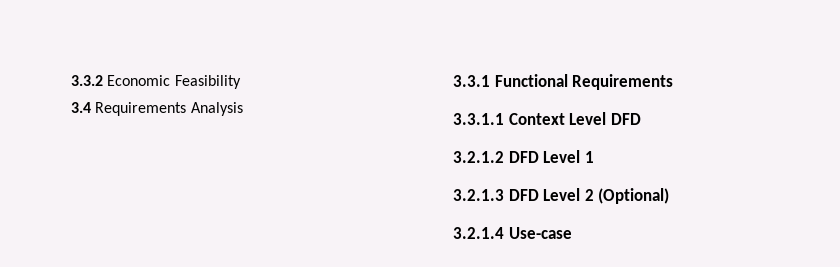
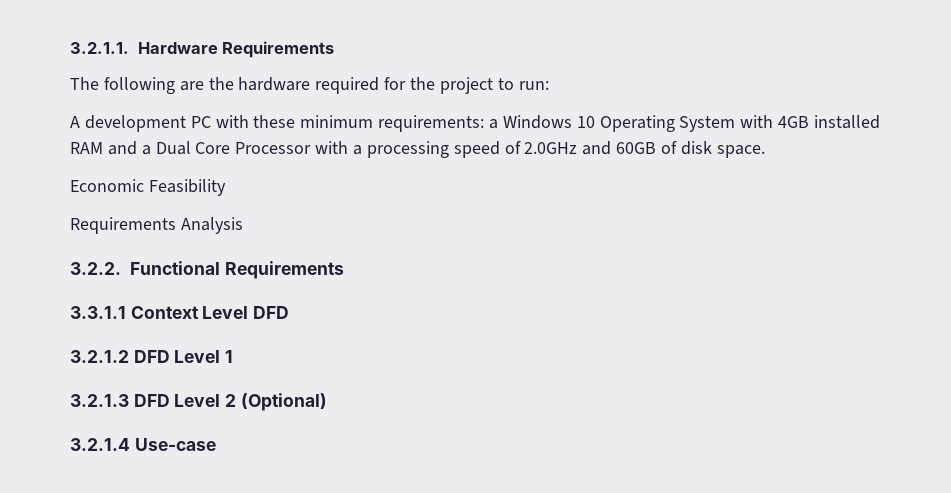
- 3.3.2 Economic Feasibility
+ 3.2.1.1. Hardware Requirements
+ The following are the hardware required for the project to run:
+ A development PC with these minimum requirements: a Windows 10 Operating System with 4GB installed RAM and a Dual Core Processor with a processing speed of 2.0GHz and 60GB of disk space.
+ Economic Feasibility
- 3.4 Requirements Analysis
+ Requirements Analysis
- 3.3.1 Functional Requirements
+ 3.2.2. Functional Requirements

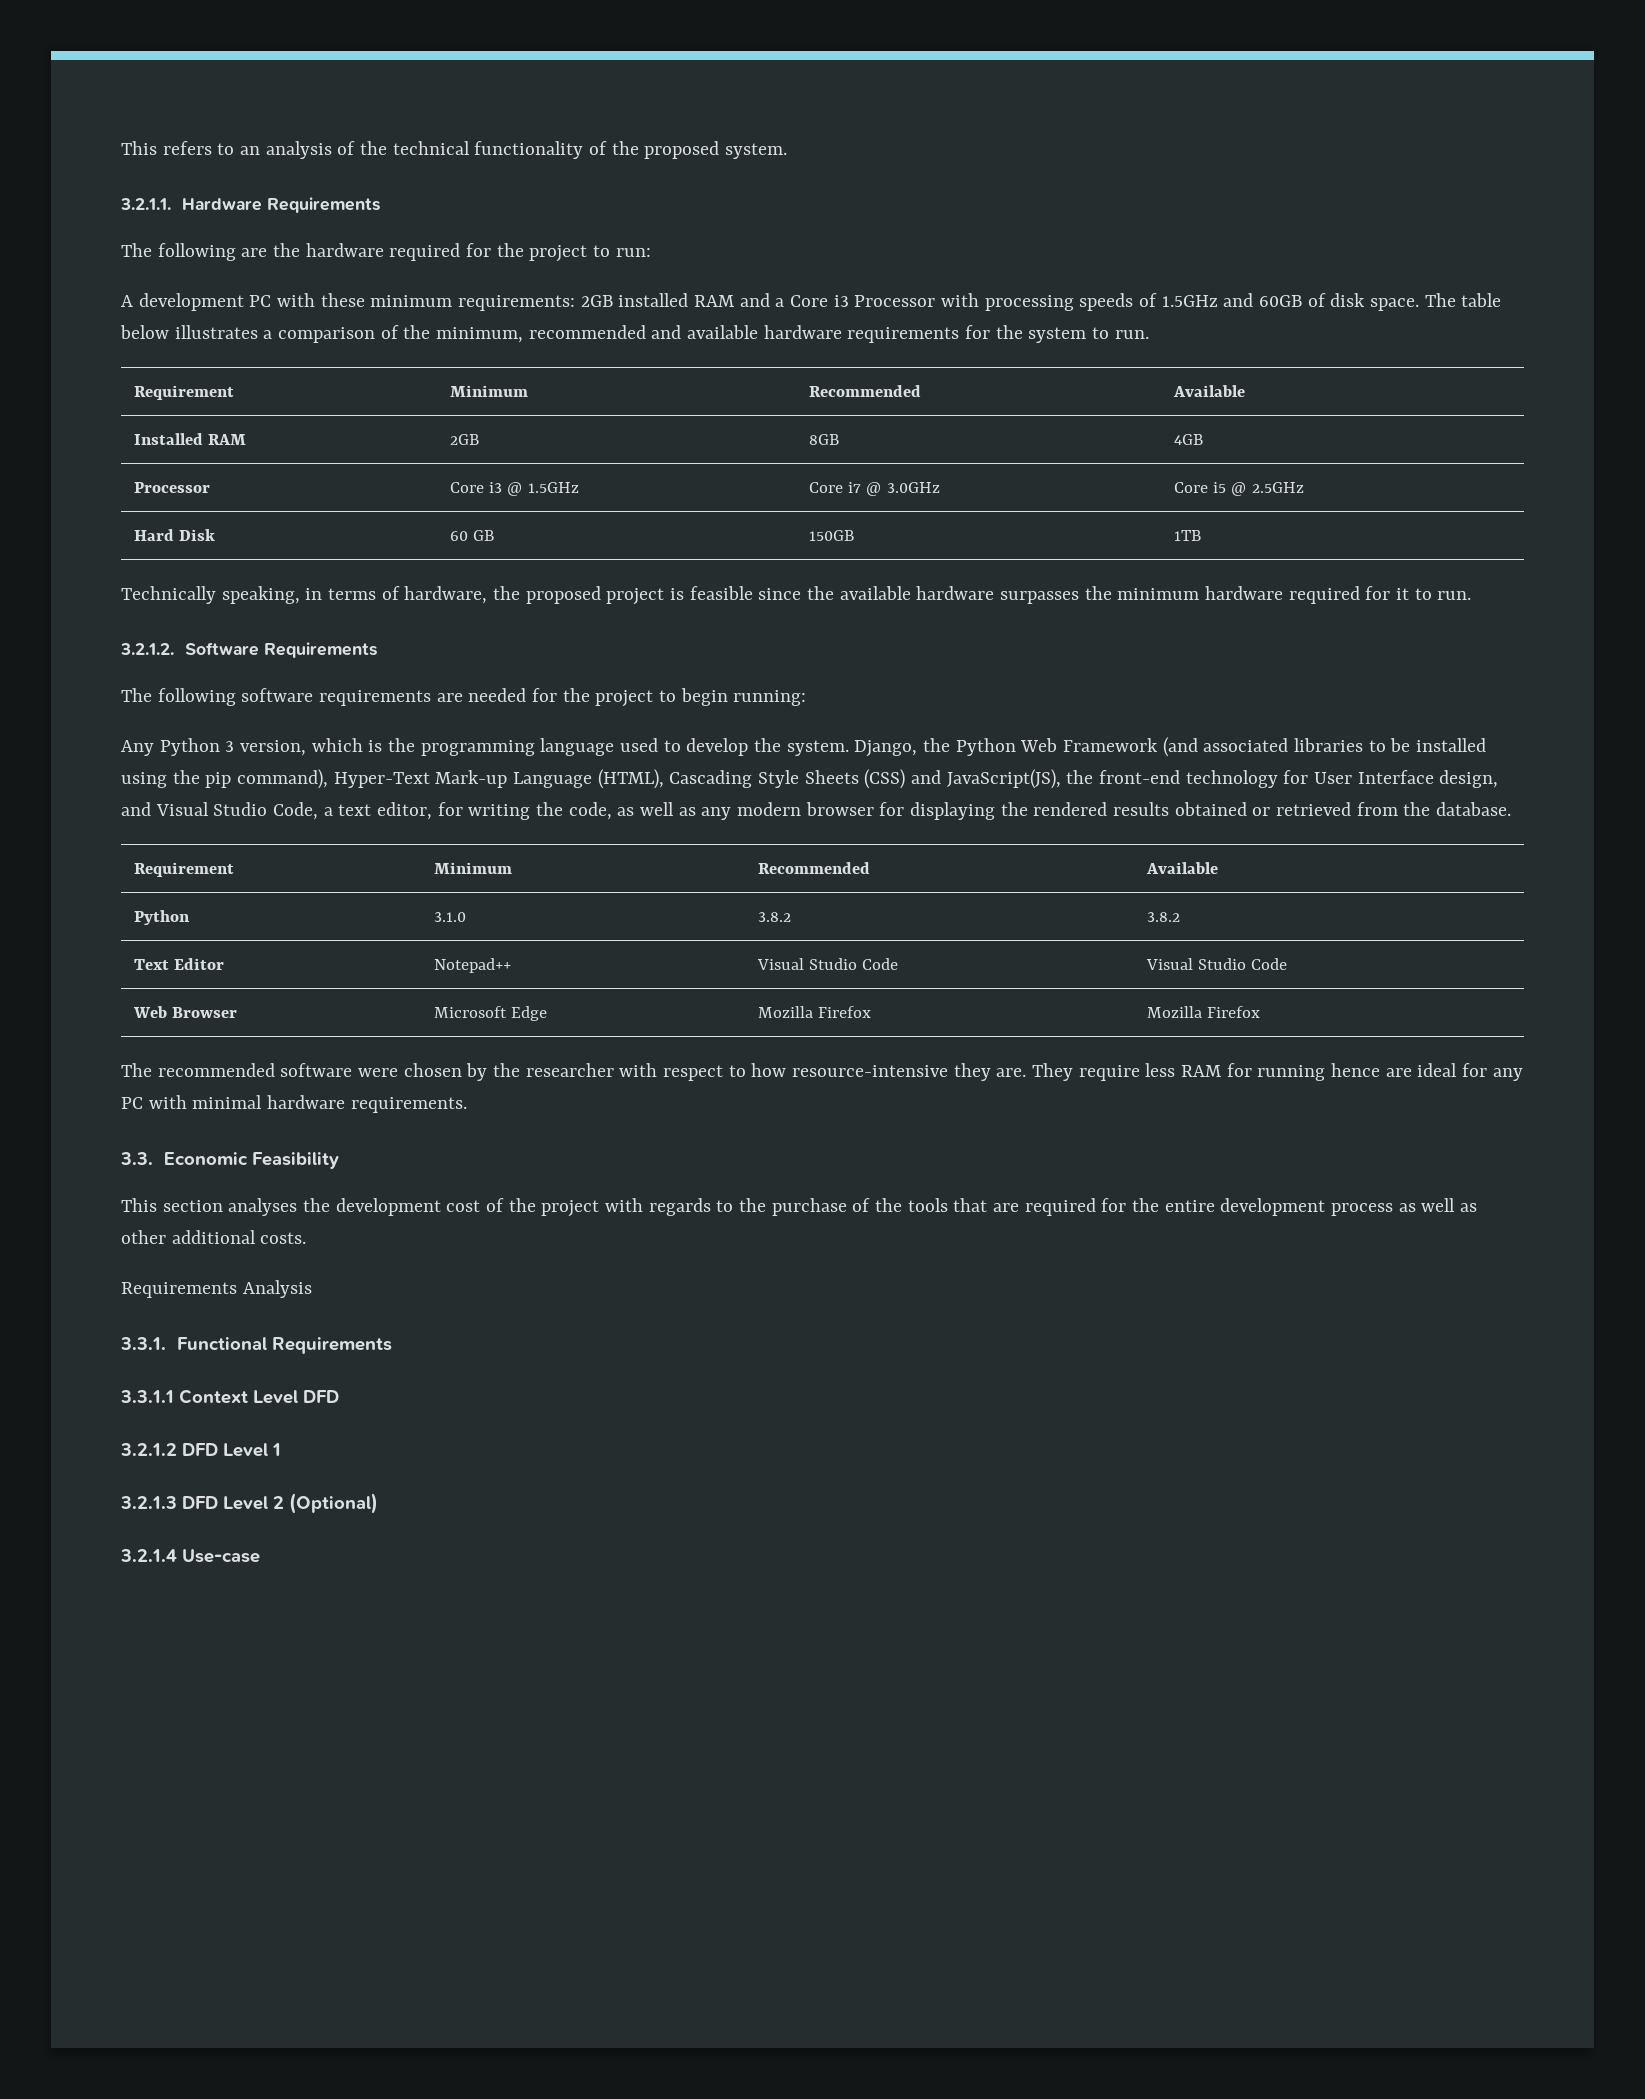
+ This refers to an analysis of the technical functionality of the proposed system.
- A development PC with these minimum requirements: a Windows 10 Operating System with 4GB installed RAM and a Dual Core Processor with a processing speed of 2.0GHz and 60GB of disk space.
- Economic Feasibility
+ A development PC with these minimum requirements: 2GB installed RAM and a Core i3 Processor with processing speeds of 1.5GHz and 60GB of disk space. The table below illustrates a comparison of the minimum, recommended and available hardware requirements for the system to run.
+ Requirement | Minimum | Recommended | Available
+ Installed RAM | 2GB | 8GB | 4GB
+ Processor | Core i3 @ 1.5GHz | Core i7 @ 3.0GHz | Core i5 @ 2.5GHz
+ Hard Disk | 60 GB | 150GB | 1TB
+ Technically speaking, in terms of hardware, the proposed project is feasible since the available hardware surpasses the minimum hardware required for it to run.
+ 3.2.1.2. Software Requirements
+ The following software requirements are needed for the project to begin running:
+ Any Python 3 version, which is the programming language used to develop the system. Django, the Python Web Framework (and associated libraries to be installed using the pip command), Hyper-Text Mark-up Language (HTML), Cascading Style Sheets (CSS) and JavaScript(JS), the front-end technology for User Interface design, and Visual Studio Code, a text editor, for writing the code, as well as any modern browser for displaying the rendered results obtained or retrieved from the database.
+ Requirement | Minimum | Recommended | Available
+ Python | 3.1.0 | 3.8.2 | 3.8.2
+ Text Editor | Notepad++ | Visual Studio Code | Visual Studio Code
+ Web Browser | Microsoft Edge | Mozilla Firefox | Mozilla Firefox
+ The recommended software were chosen by the researcher with respect to how resource-intensive they are. They require less RAM for running hence are ideal for any PC with minimal hardware requirements.
+ 3.3. Economic Feasibility
+ This section analyses the development cost of the project with regards to the purchase of the tools that are required for the entire development process as well as other additional costs.
- 3.2.2. Functional Requirements
+ 3.3.1. Functional Requirements

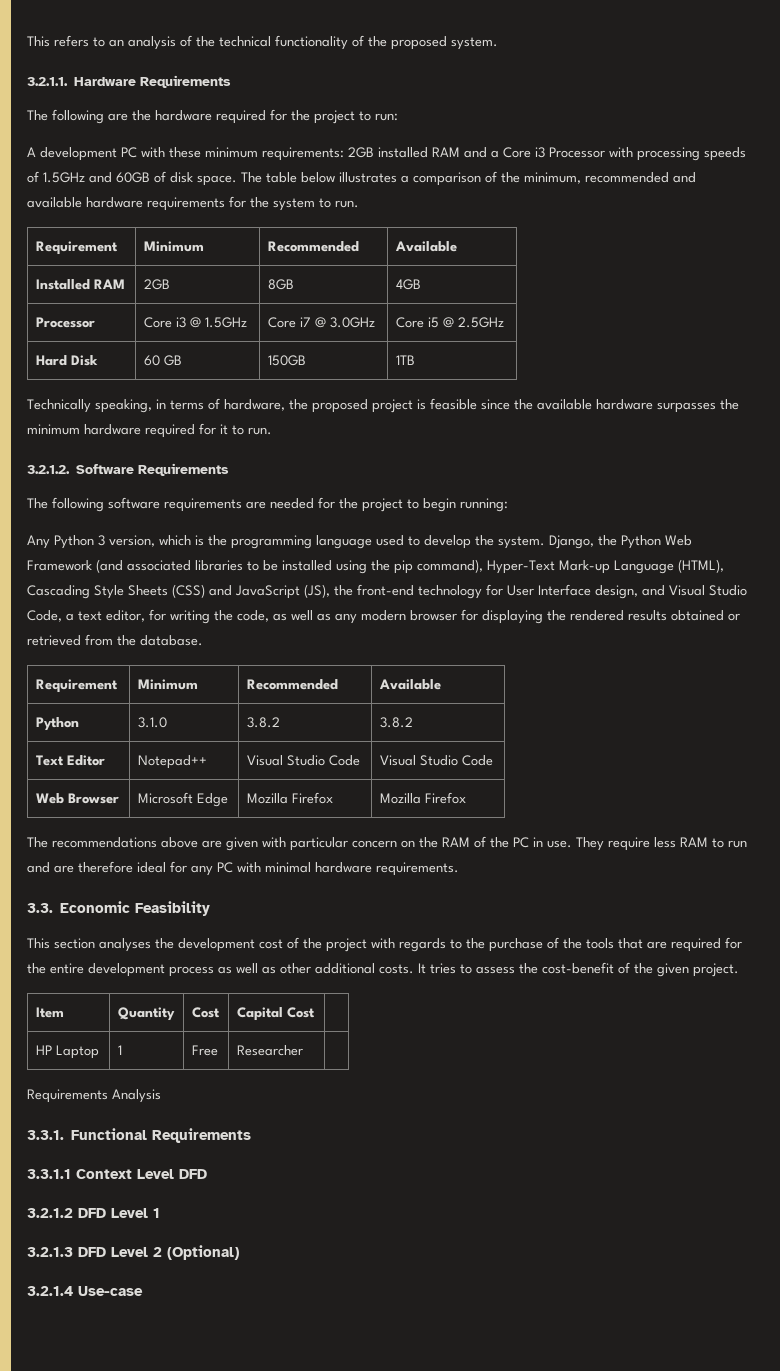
- Django, the Python Web Framework (and associated libraries to be installed using the pip command), Hyper-Text Mark-up Language (HTML), Cascading Style Sheets (CSS) and JavaScript(JS), the front-end technology for User Interface design, and Visual Studio Code, a text editor, for writing the code, as well as any modern browser for displaying the rendered results obtained or retrieved from the database.
+ Django, the Python Web Framework (and associated libraries to be installed using the pip command), Hyper-Text Mark-up Language (HTML), Cascading Style Sheets (CSS) and JavaScript (JS), the front-end technology for User Interface design, and Visual Studio Code, a text editor, for writing the code, as well as any modern browser for displaying the rendered results obtained or retrieved from the database.
- The recommended software were chosen by the researcher with respect to how resource-intensive they are. They require less RAM for running hence are ideal for any PC with minimal hardware requirements.
+ The recommendations above are given with particular concern on the RAM of the PC in use. They require less RAM to run and are therefore ideal for any PC with minimal hardware requirements.
+ It tries to assess the cost-benefit of the given project.
+ Item | Quantity | Cost | Capital Cost |
+ HP Laptop | 1 | Free | Researcher |

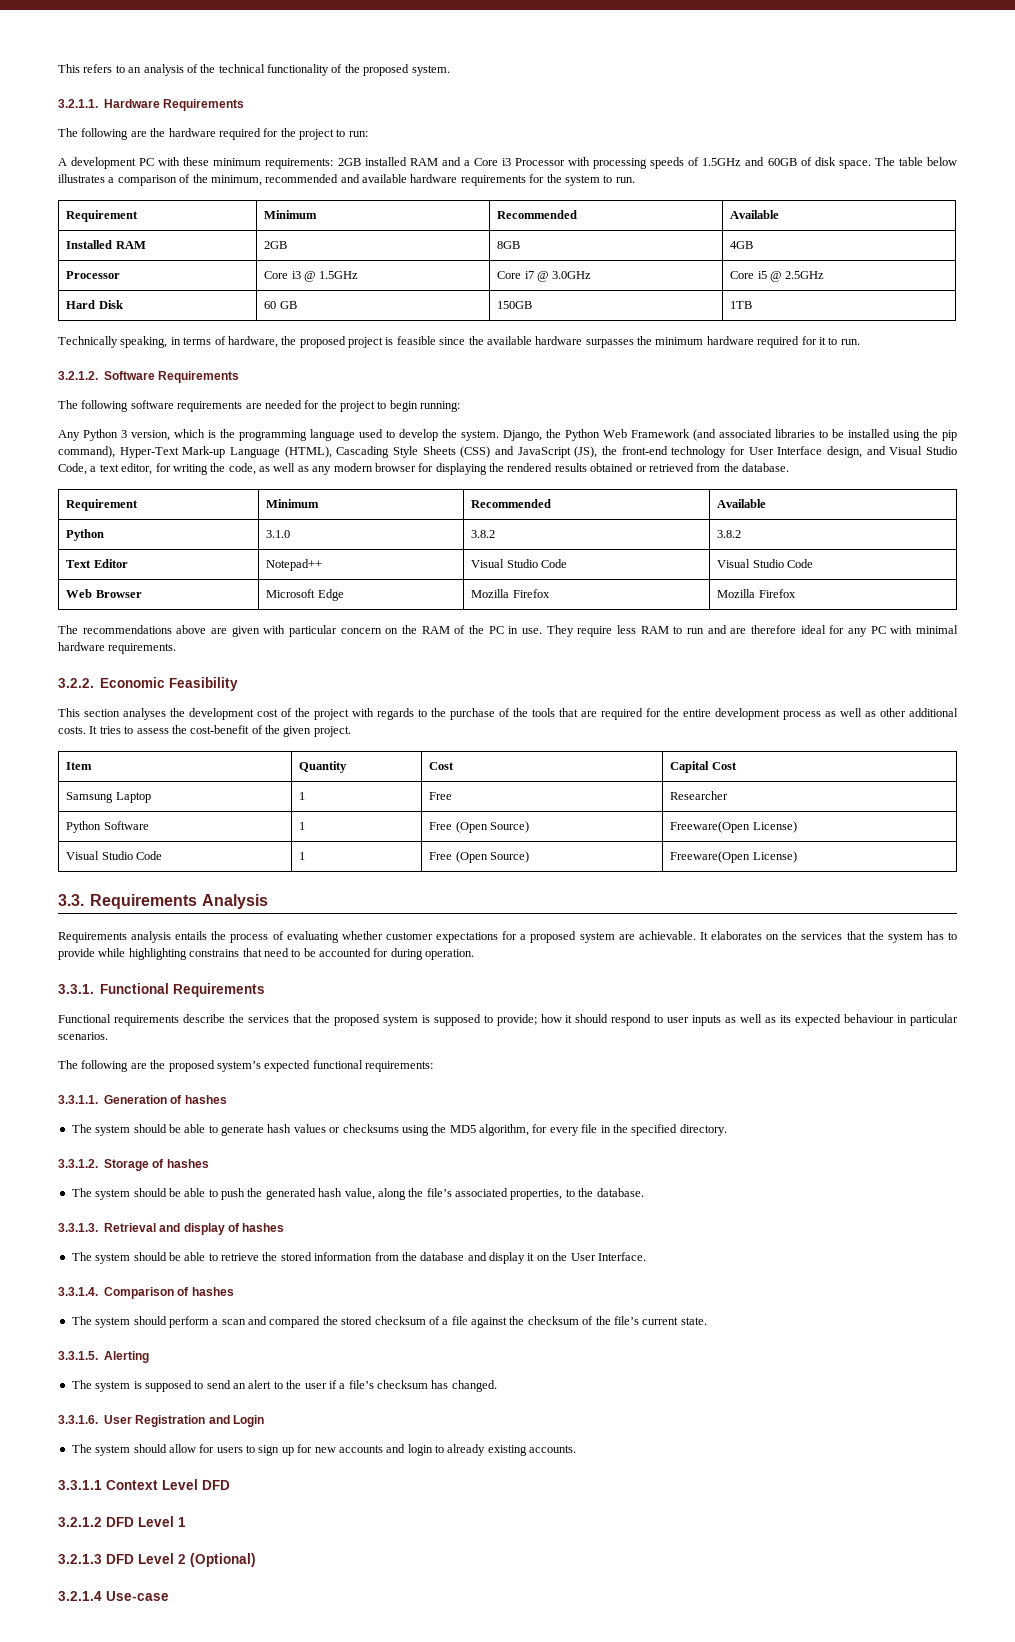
- 3.3. Economic Feasibility
+ 3.2.2. Economic Feasibility
- Item | Quantity | Cost | Capital Cost |
- HP Laptop | 1 | Free | Researcher |
- Requirements Analysis
+ Item | Quantity | Cost | Capital Cost
+ Samsung Laptop | 1 | Free | Researcher
+ Python Software | 1 | Free (Open Source) | Freeware(Open License)
+ Visual Studio Code | 1 | Free (Open Source) | Freeware(Open License)
+ 3.3. Requirements Analysis
+ Requirements analysis entails the process of evaluating whether customer expectations for a proposed system are achievable. It elaborates on the services that the system has to provide while highlighting constrains that need to be accounted for during operation.
  3.3.1. Functional Requirements
+ Functional requirements describe the services that the proposed system is supposed to provide; how it should respond to user inputs as well as its expected behaviour in particular scenarios.
+ The following are the proposed system’s expected functional requirements:
+ 3.3.1.1. Generation of hashes
+ The system should be able to generate hash values or checksums using the MD5 algorithm, for every file in the specified directory.
+ 3.3.1.2. Storage of hashes
+ The system should be able to push the generated hash value, along the file’s associated properties, to the database.
+ 3.3.1.3. Retrieval and display of hashes
+ The system should be able to retrieve the stored information from the database and display it on the User Interface.
+ 3.3.1.4. Comparison of hashes
+ The system should perform a scan and compared the stored checksum of a file against the checksum of the file’s current state.
+ 3.3.1.5. Alerting
+ The system is supposed to send an alert to the user if a file’s checksum has changed.
+ 3.3.1.6. User Registration and Login
+ The system should allow for users to sign up for new accounts and login to already existing accounts.

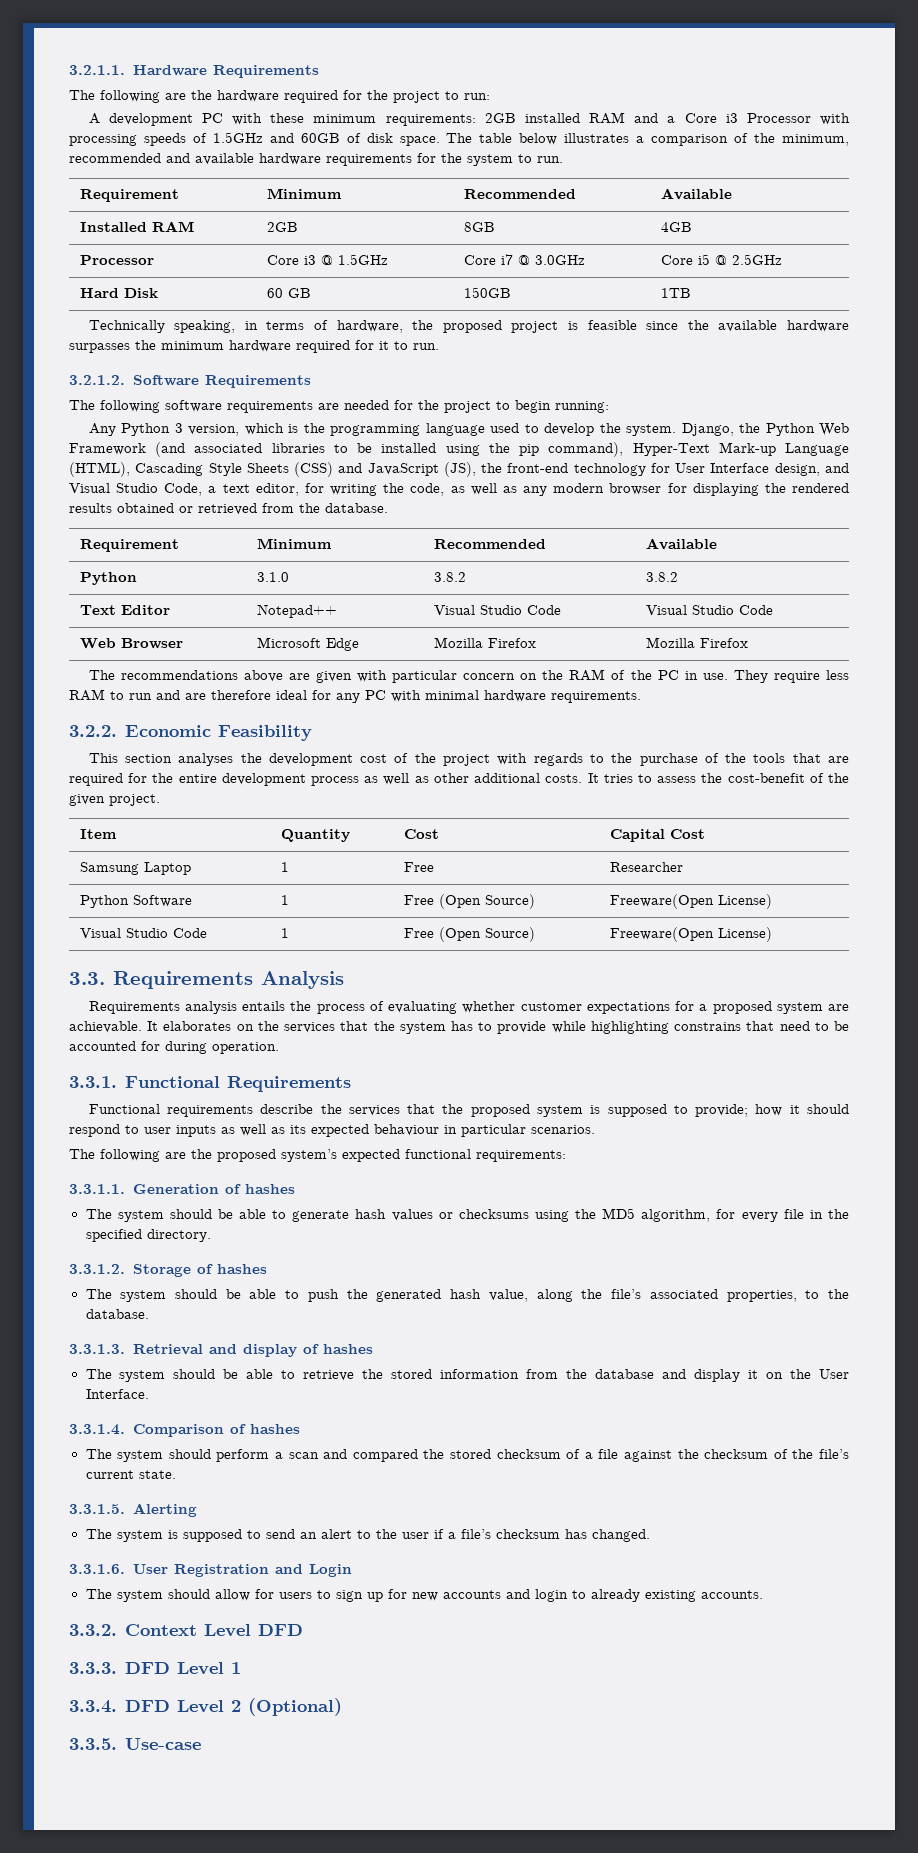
- This refers to an analysis of the technical functionality of the proposed system.
- 3.3.1.1 Context Level DFD
+ 3.3.2. Context Level DFD
- 3.2.1.2 DFD Level 1
+ 3.3.3. DFD Level 1
- 3.2.1.3 DFD Level 2 (Optional)
+ 3.3.4. DFD Level 2 (Optional)
- 3.2.1.4 Use-case
+ 3.3.5. Use-case

